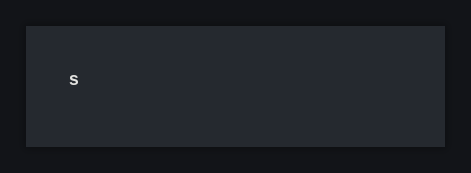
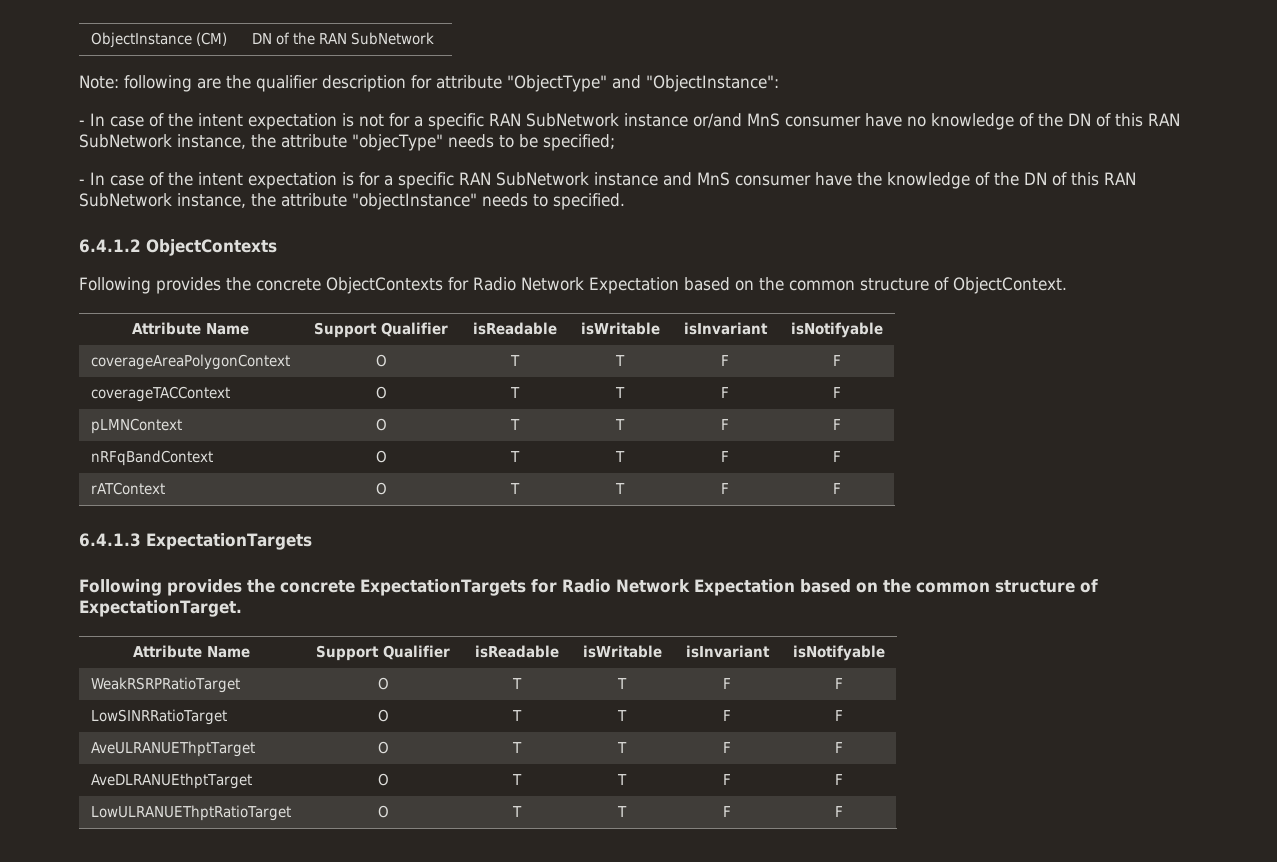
- s
+ ObjectInstance (CM) | DN of the RAN SubNetwork
+ Note: following are the qualifier description for attribute "ObjectType" and "ObjectInstance":
+ - In case of the intent expectation is not for a specific RAN SubNetwork instance or/and MnS consumer have no knowledge of the DN of this RAN SubNetwork instance, the attribute "objecType" needs to be specified;
+ - In case of the intent expectation is for a specific RAN SubNetwork instance and MnS consumer have the knowledge of the DN of this RAN SubNetwork instance, the attribute "objectInstance" needs to specified.
+ 6.4.1.2 ObjectContexts
+ Following provides the concrete ObjectContexts for Radio Network Expectation based on the common structure of ObjectContext.
+ Attribute Name | Support Qualifier | isReadable | isWritable | isInvariant | isNotifyable
+ coverageAreaPolygonContext | O | T | T | F | F
+ coverageTACContext | O | T | T | F | F
+ pLMNContext | O | T | T | F | F
+ nRFqBandContext | O | T | T | F | F
+ rATContext | O | T | T | F | F
+ 6.4.1.3 ExpectationTargets
+ Following provides the concrete ExpectationTargets for Radio Network Expectation based on the common structure of ExpectationTarget.
+ Attribute Name | Support Qualifier | isReadable | isWritable | isInvariant | isNotifyable
+ WeakRSRPRatioTarget | O | T | T | F | F
+ LowSINRRatioTarget | O | T | T | F | F
+ AveULRANUEThptTarget | O | T | T | F | F
+ AveDLRANUEthptTarget | O | T | T | F | F
+ LowULRANUEThptRatioTarget | O | T | T | F | F

